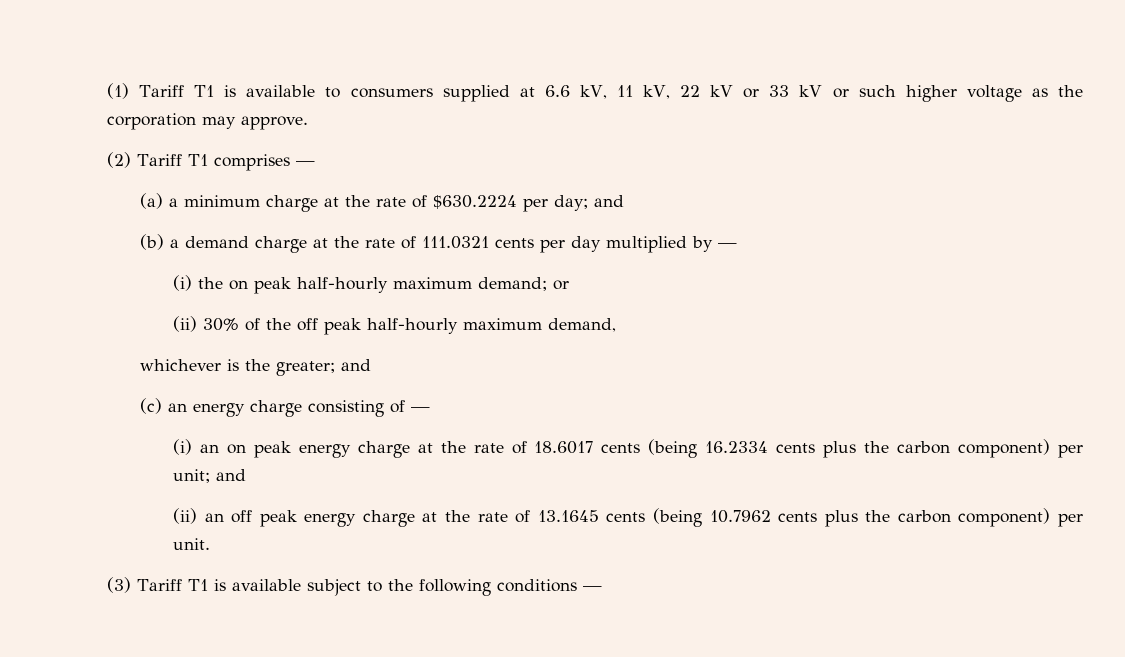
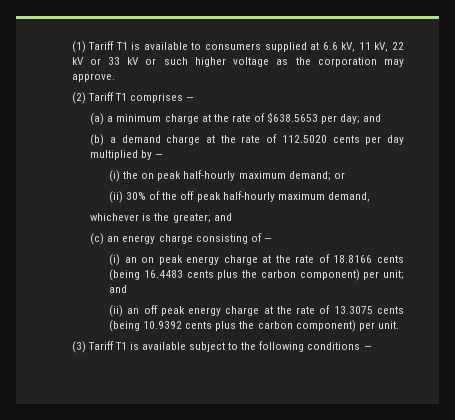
- (a) a minimum charge at the rate of $630.2224 per day; and
+ (a) a minimum charge at the rate of $638.5653 per day; and
- (b) a demand charge at the rate of 111.0321 cents per day multiplied by —
+ (b) a demand charge at the rate of 112.5020 cents per day multiplied by —
- (i) an on peak energy charge at the rate of 18.6017 cents (being 16.2334 cents plus the carbon component) per unit; and
+ (i) an on peak energy charge at the rate of 18.8166 cents (being 16.4483 cents plus the carbon component) per unit; and
- (ii) an off peak energy charge at the rate of 13.1645 cents (being 10.7962 cents plus the carbon component) per unit.
+ (ii) an off peak energy charge at the rate of 13.3075 cents (being 10.9392 cents plus the carbon component) per unit.

